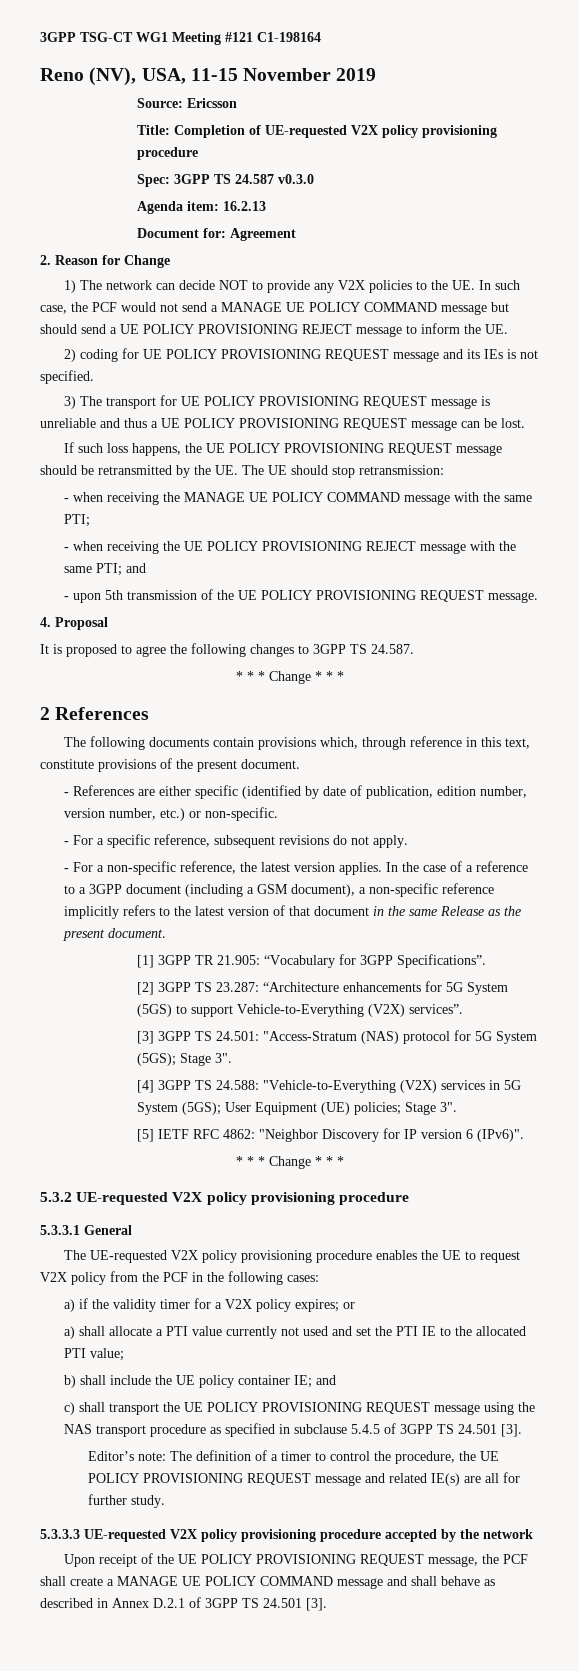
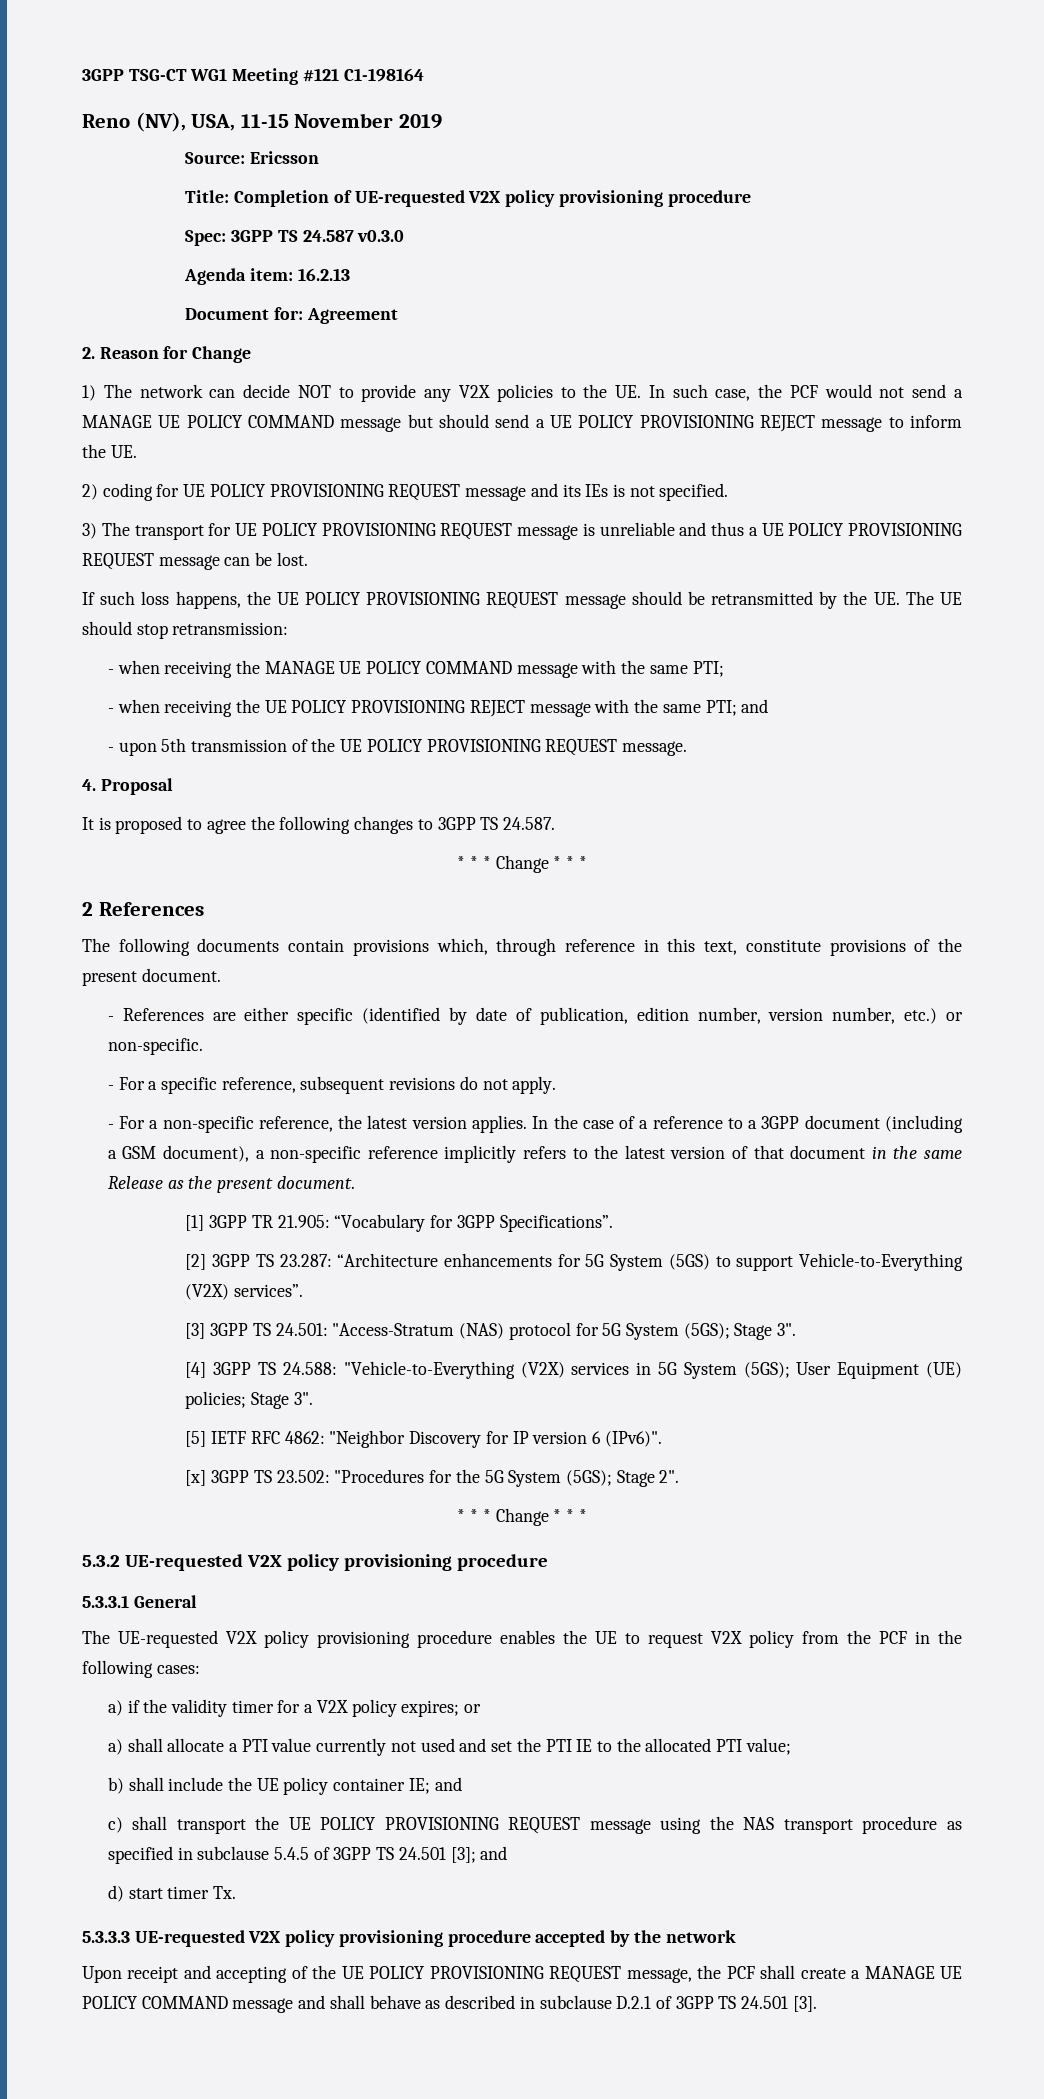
+ [x] 3GPP TS 23.502: "Procedures for the 5G System (5GS); Stage 2".
- c) shall transport the UE POLICY PROVISIONING REQUEST message using the NAS transport procedure as specified in subclause 5.4.5 of 3GPP TS 24.501 [3].
- Editor’s note: The definition of a timer to control the procedure, the UE POLICY PROVISIONING REQUEST message and related IE(s) are all for further study.
+ c) shall transport the UE POLICY PROVISIONING REQUEST message using the NAS transport procedure as specified in subclause 5.4.5 of 3GPP TS 24.501 [3]; and
+ d) start timer Tx.
- Upon receipt of the UE POLICY PROVISIONING REQUEST message, the PCF shall create a MANAGE UE POLICY COMMAND message and shall behave as described in Annex D.2.1 of 3GPP TS 24.501 [3].
+ Upon receipt and accepting of the UE POLICY PROVISIONING REQUEST message, the PCF shall create a MANAGE UE POLICY COMMAND message and shall behave as described in subclause D.2.1 of 3GPP TS 24.501 [3].

